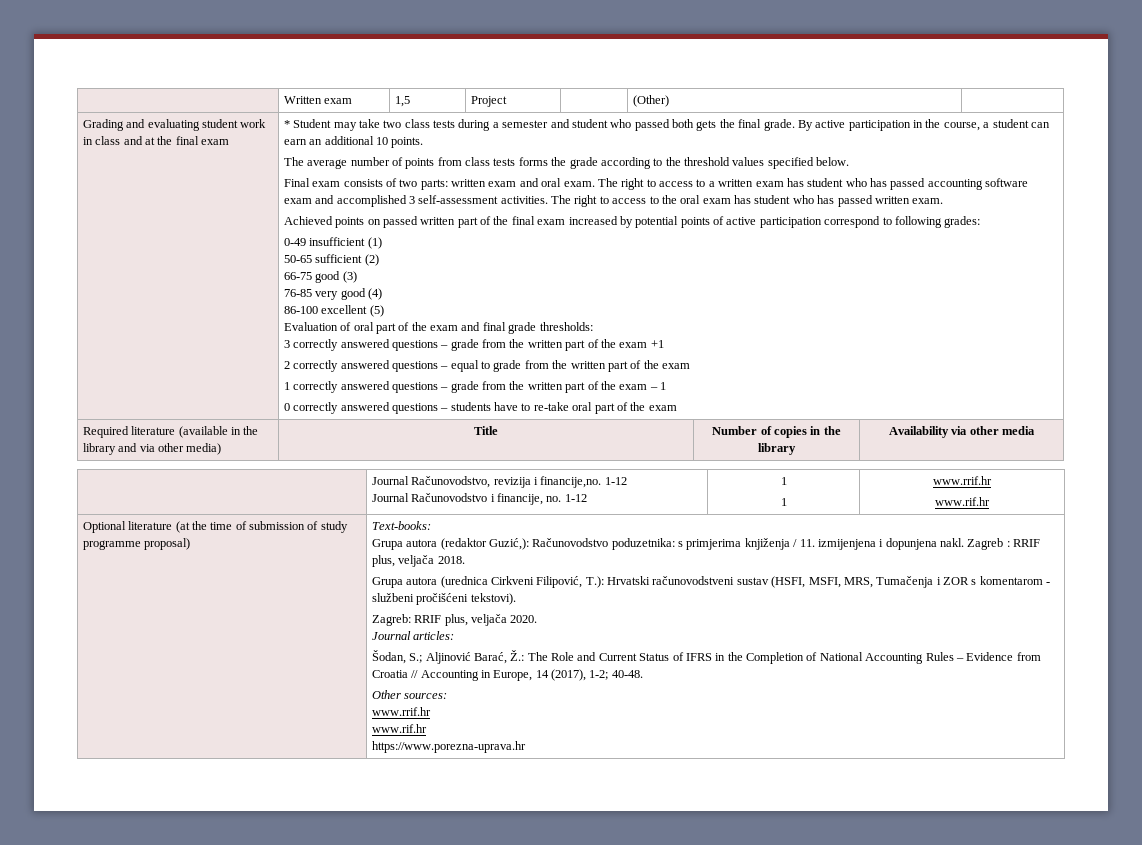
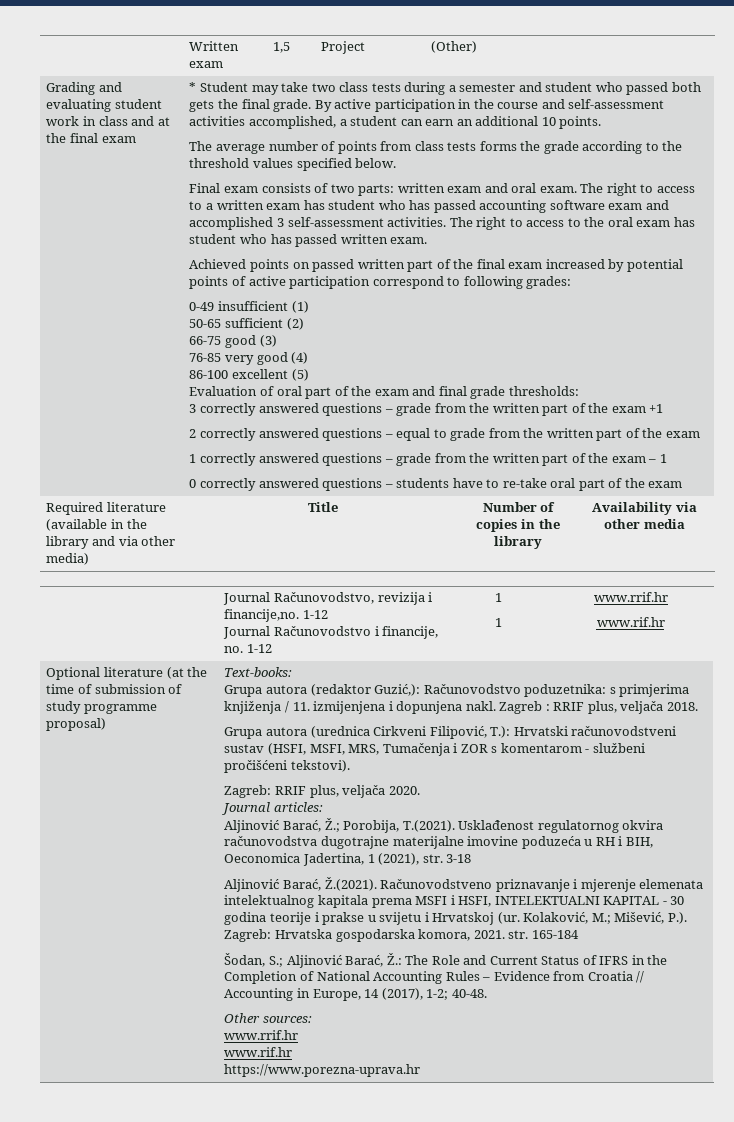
- By active participation in the course, a student can earn an additional 10 points.
+ By active participation in the course and self-assessment activities accomplished, a student can earn an additional 10 points.
+ Aljinović Barać, Ž.; Porobija, T.(2021). Usklađenost regulatornog okvira računovodstva dugotrajne materijalne imovine poduzeća u RH i BIH, Oeconomica Jadertina, 1 (2021), str. 3-18
+ Aljinović Barać, Ž.(2021). Računovodstveno priznavanje i mjerenje elemenata intelektualnog kapitala prema MSFI i HSFI, INTELEKTUALNI KAPITAL - 30 godina teorije i prakse u svijetu i Hrvatskoj (ur. Kolaković, M.; Mišević, P.). Zagreb: Hrvatska gospodarska komora, 2021. str. 165-184

